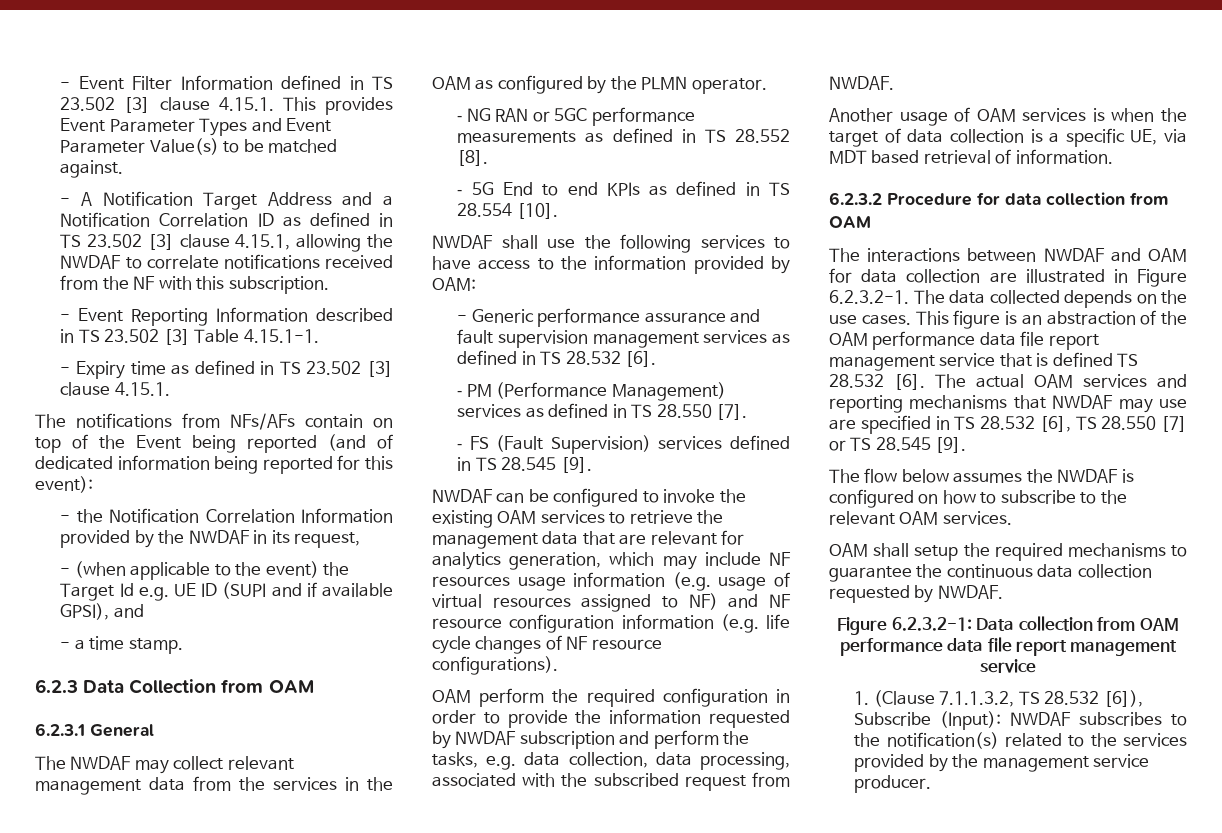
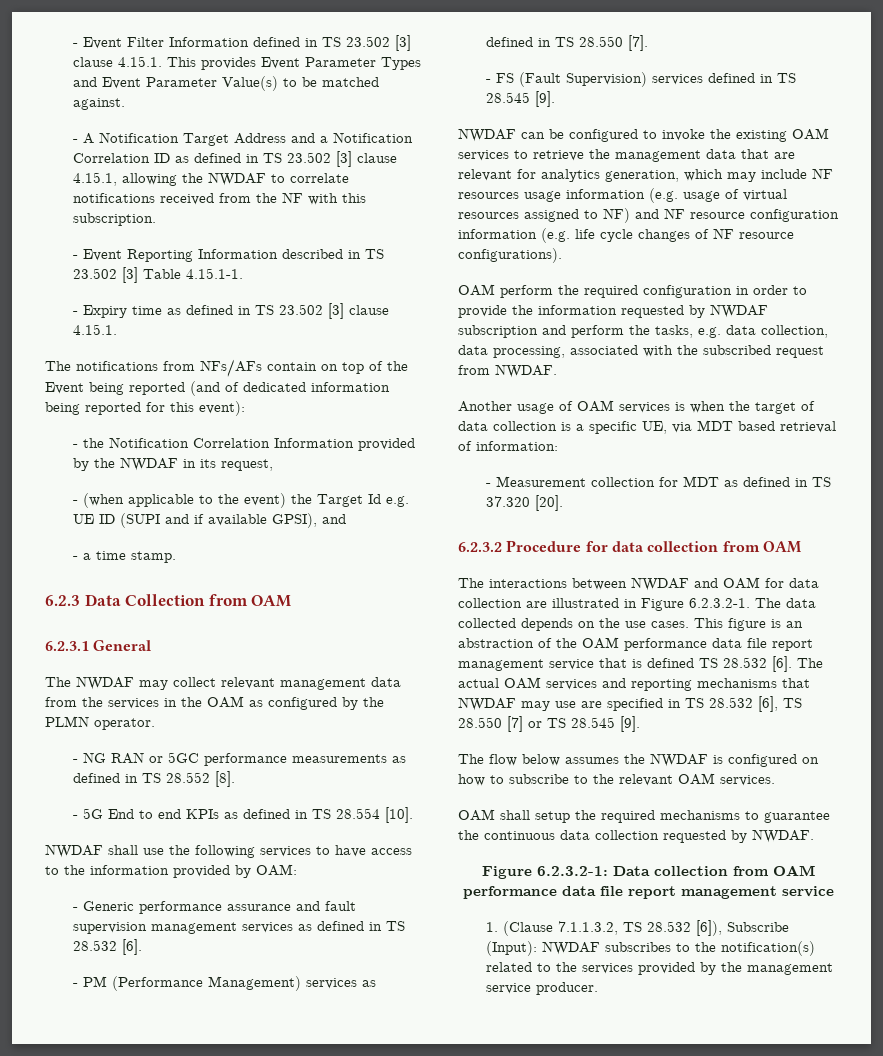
- Another usage of OAM services is when the target of data collection is a specific UE, via MDT based retrieval of information.
+ Another usage of OAM services is when the target of data collection is a specific UE, via MDT based retrieval of information:
+ - Measurement collection for MDT as defined in TS 37.320 [20].

